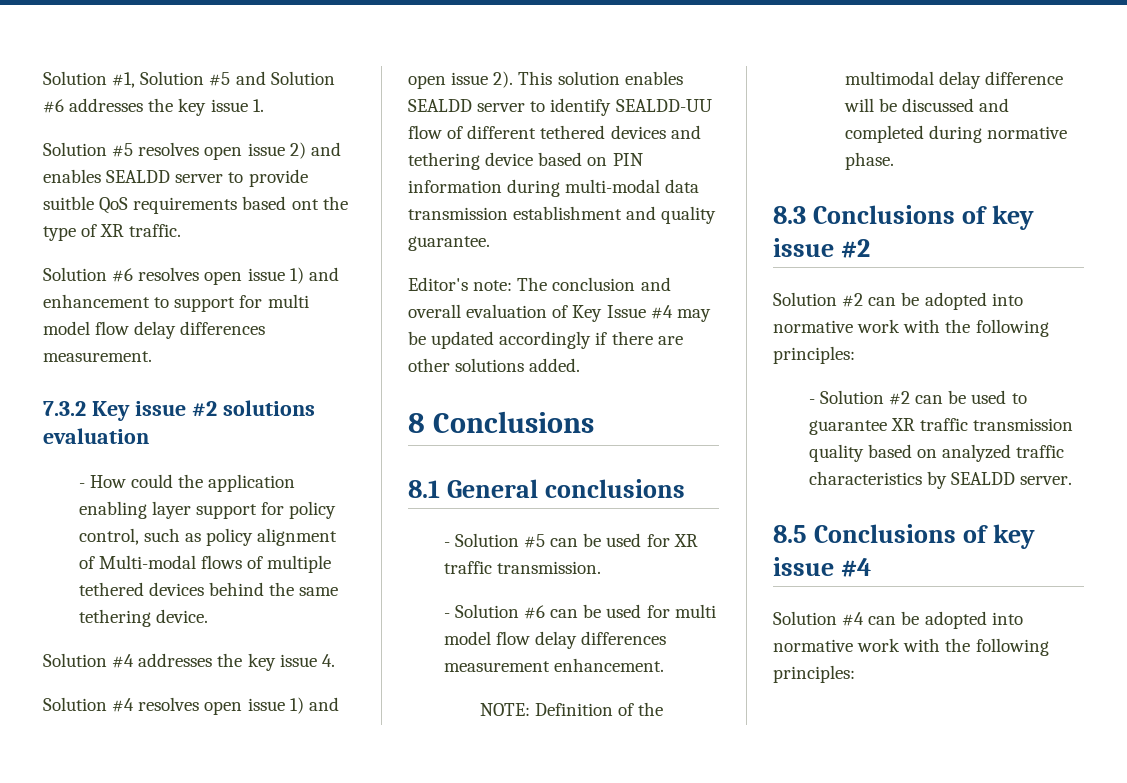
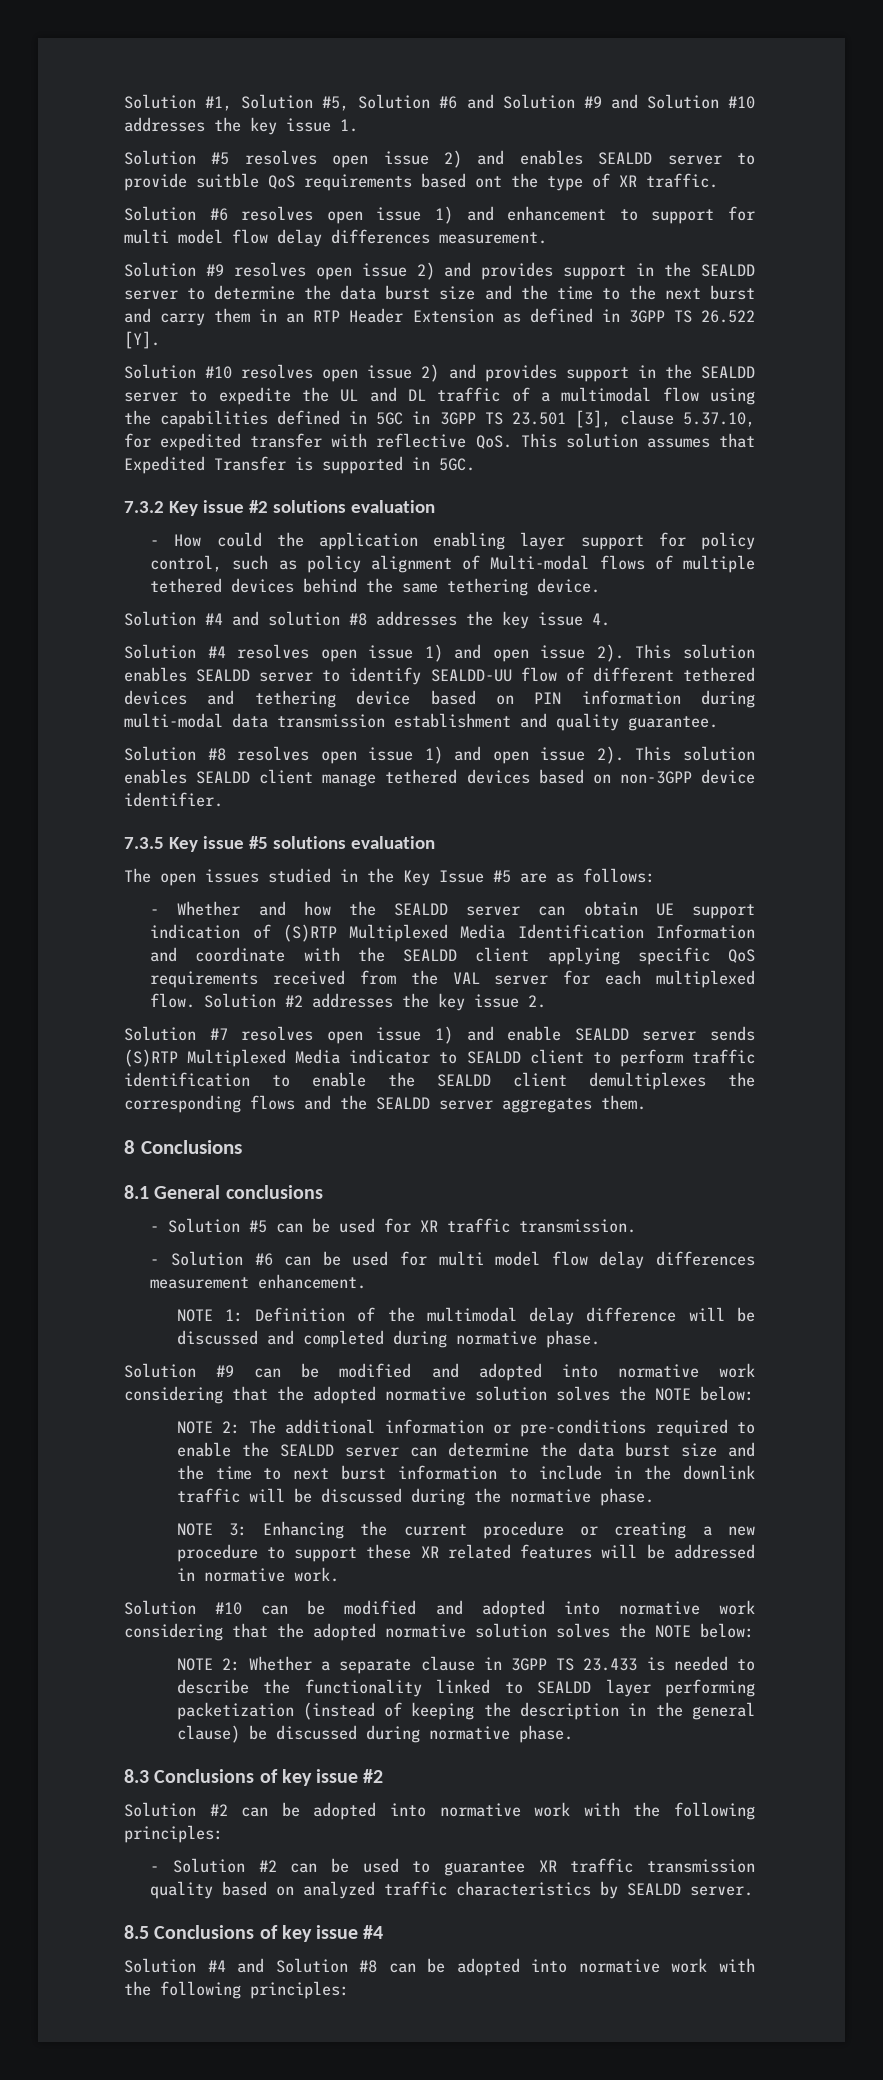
- Solution #1, Solution #5 and Solution #6 addresses the key issue 1.
+ Solution #1, Solution #5, Solution #6 and Solution #9 and Solution #10 addresses the key issue 1.
+ Solution #9 resolves open issue 2) and provides support in the SEALDD server to determine the data burst size and the time to the next burst and carry them in an RTP Header Extension as defined in 3GPP TS 26.522 [Y].
+ Solution #10 resolves open issue 2) and provides support in the SEALDD server to expedite the UL and DL traffic of a multimodal flow using the capabilities defined in 5GC in 3GPP TS 23.501 [3], clause 5.37.10, for expedited transfer with reflective QoS. This solution assumes that Expedited Transfer is supported in 5GC.
- Solution #4 addresses the key issue 4.
+ Solution #4 and solution #8 addresses the key issue 4.
- Editor's note: The conclusion and overall evaluation of Key Issue #4 may be updated accordingly if there are other solutions added.
+ Solution #8 resolves open issue 1) and open issue 2). This solution enables SEALDD client manage tethered devices based on non-3GPP device identifier.
+ 7.3.5 Key issue #5 solutions evaluation
+ The open issues studied in the Key Issue #5 are as follows:
+ - Whether and how the SEALDD server can obtain UE support indication of (S)RTP Multiplexed Media Identification Information and coordinate with the SEALDD client applying specific QoS requirements received from the VAL server for each multiplexed flow. Solution #2 addresses the key issue 2.
+ Solution #7 resolves open issue 1) and enable SEALDD server sends (S)RTP Multiplexed Media indicator to SEALDD client to perform traffic identification to enable the SEALDD client demultiplexes the corresponding flows and the SEALDD server aggregates them.
- NOTE: Definition of the multimodal delay difference will be discussed and completed during normative phase.
+ NOTE 1: Definition of the multimodal delay difference will be discussed and completed during normative phase.
+ Solution #9 can be modified and adopted into normative work considering that the adopted normative solution solves the NOTE below:
+ NOTE 2: The additional information or pre-conditions required to enable the SEALDD server can determine the data burst size and the time to next burst information to include in the downlink traffic will be discussed during the normative phase.
+ NOTE 3: Enhancing the current procedure or creating a new procedure to support these XR related features will be addressed in normative work.
+ Solution #10 can be modified and adopted into normative work considering that the adopted normative solution solves the NOTE below:
+ NOTE 2: Whether a separate clause in 3GPP TS 23.433 is needed to describe the functionality linked to SEALDD layer performing packetization (instead of keeping the description in the general clause) be discussed during normative phase.
- Solution #4 can be adopted into normative work with the following principles:
+ Solution #4 and Solution #8 can be adopted into normative work with the following principles:

